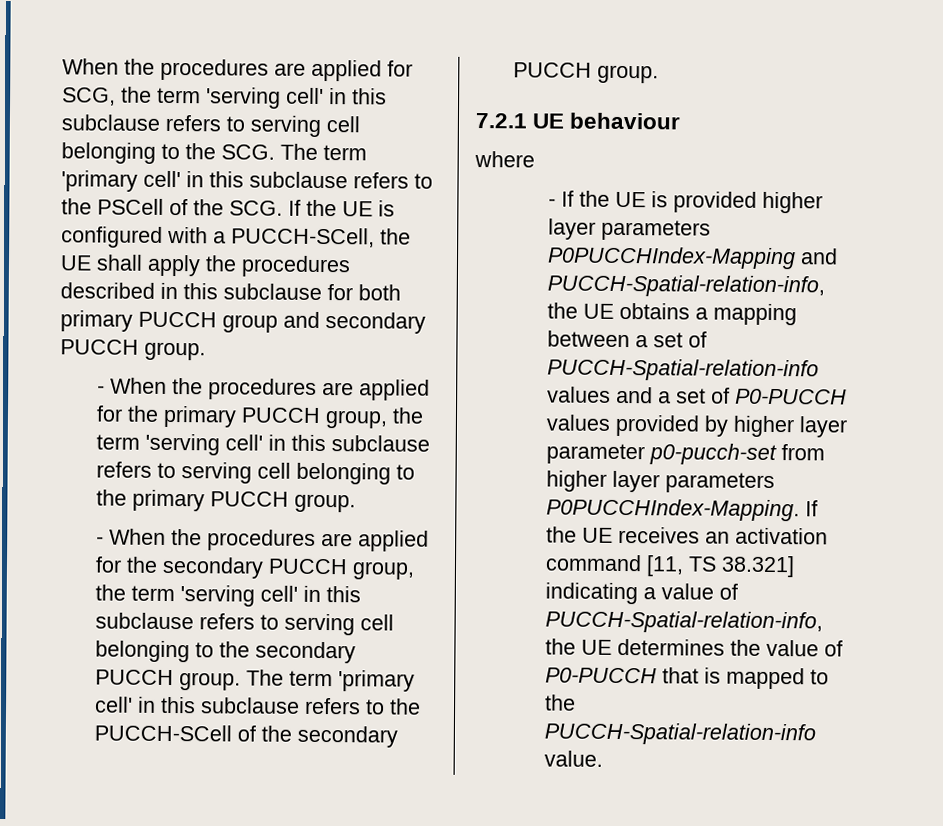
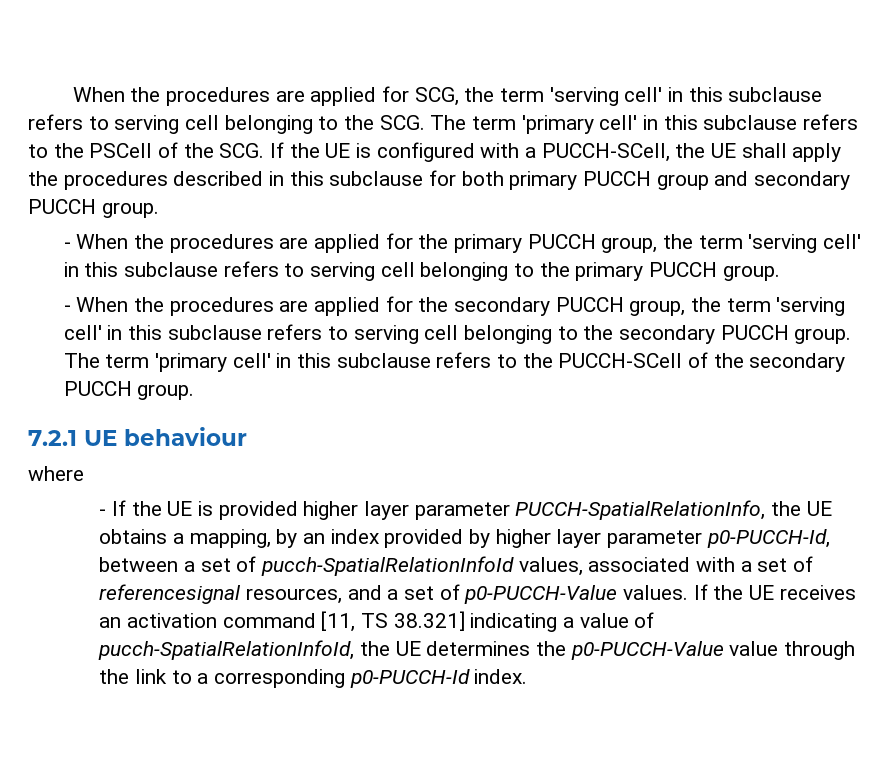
- - If the UE is provided higher layer parameters P0PUCCHIndex-Mapping and PUCCH-Spatial-relation-info, the UE obtains a mapping between a set of PUCCH-Spatial-relation-info values and a set of P0-PUCCH values provided by higher layer parameter p0-pucch-set from higher layer parameters P0PUCCHIndex-Mapping.
+ - If the UE is provided higher layer parameter PUCCH-SpatialRelationInfo, the UE obtains a mapping, by an index provided by higher layer parameter p0-PUCCH-Id, between a set of pucch-SpatialRelationInfoId values, associated with a set of referencesignal resources, and a set of p0-PUCCH-Value values.
- If the UE receives an activation command [11, TS 38.321] indicating a value of PUCCH-Spatial-relation-info, the UE determines the value of P0-PUCCH that is mapped to the PUCCH-Spatial-relation-info value.
+ If the UE receives an activation command [11, TS 38.321] indicating a value of pucch-SpatialRelationInfoId, the UE determines the p0-PUCCH-Value value through the link to a corresponding p0-PUCCH-Id index.

